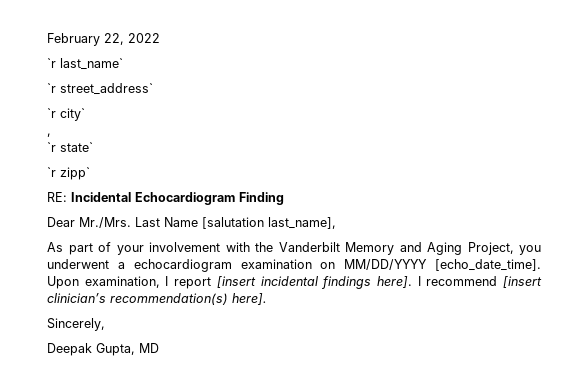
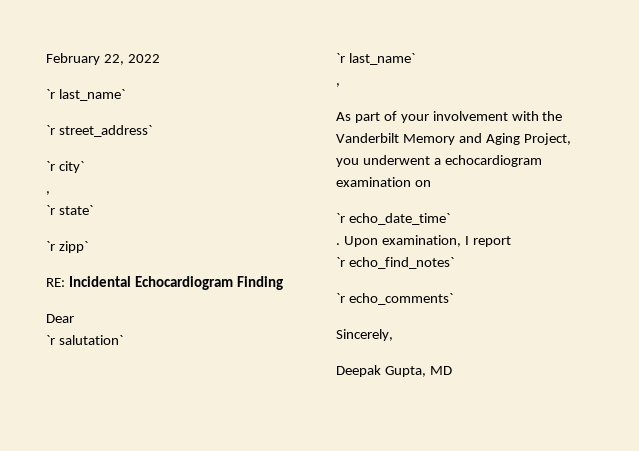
- Dear Mr./Mrs. Last Name [salutation last_name],
+ Dear
+ `r salutation`
+ `r last_name`
+ ,
- As part of your involvement with the Vanderbilt Memory and Aging Project, you underwent a echocardiogram examination on MM/DD/YYYY [echo_date_time].
+ As part of your involvement with the Vanderbilt Memory and Aging Project, you underwent a echocardiogram examination on
+ `r echo_date_time`
+ .
- Upon examination, I report [insert incidental findings here]. I recommend [insert clinician’s recommendation(s) here].
+ Upon examination, I report
+ `r echo_find_notes`
+ `r echo_comments`

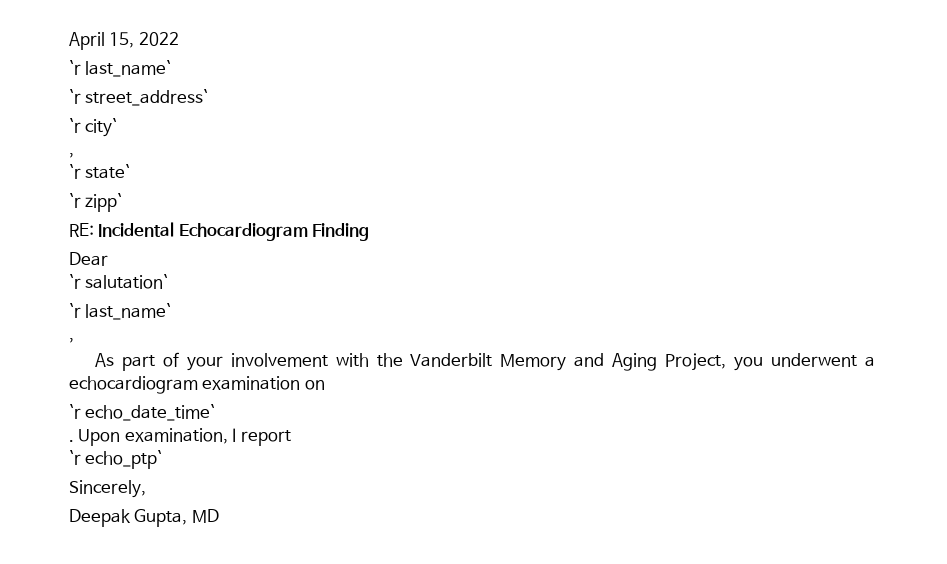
- February 22, 2022
+ April 15, 2022
- `r echo_find_notes`
- `r echo_comments`
+ `r echo_ptp`

